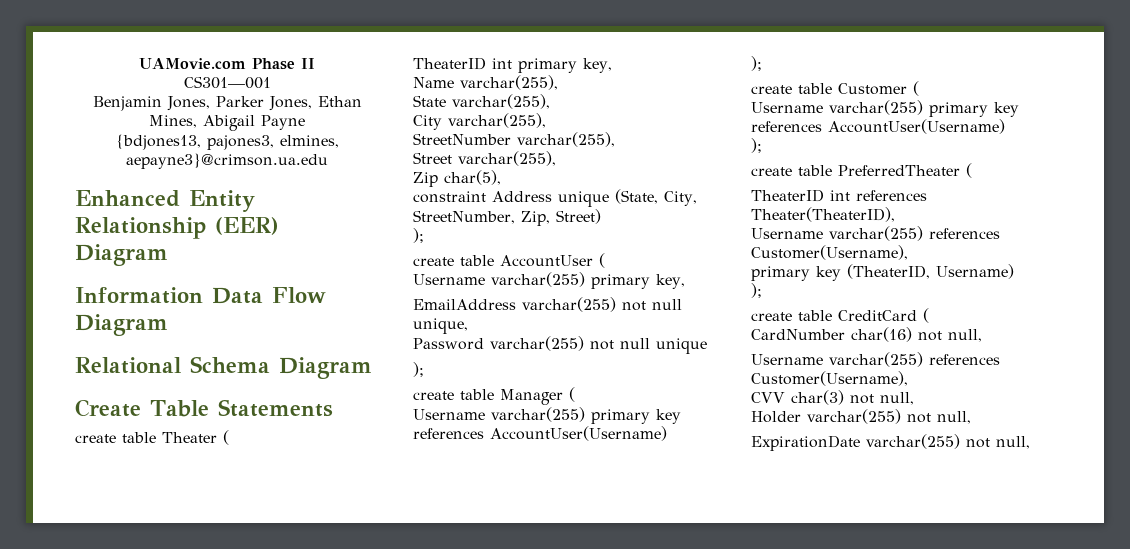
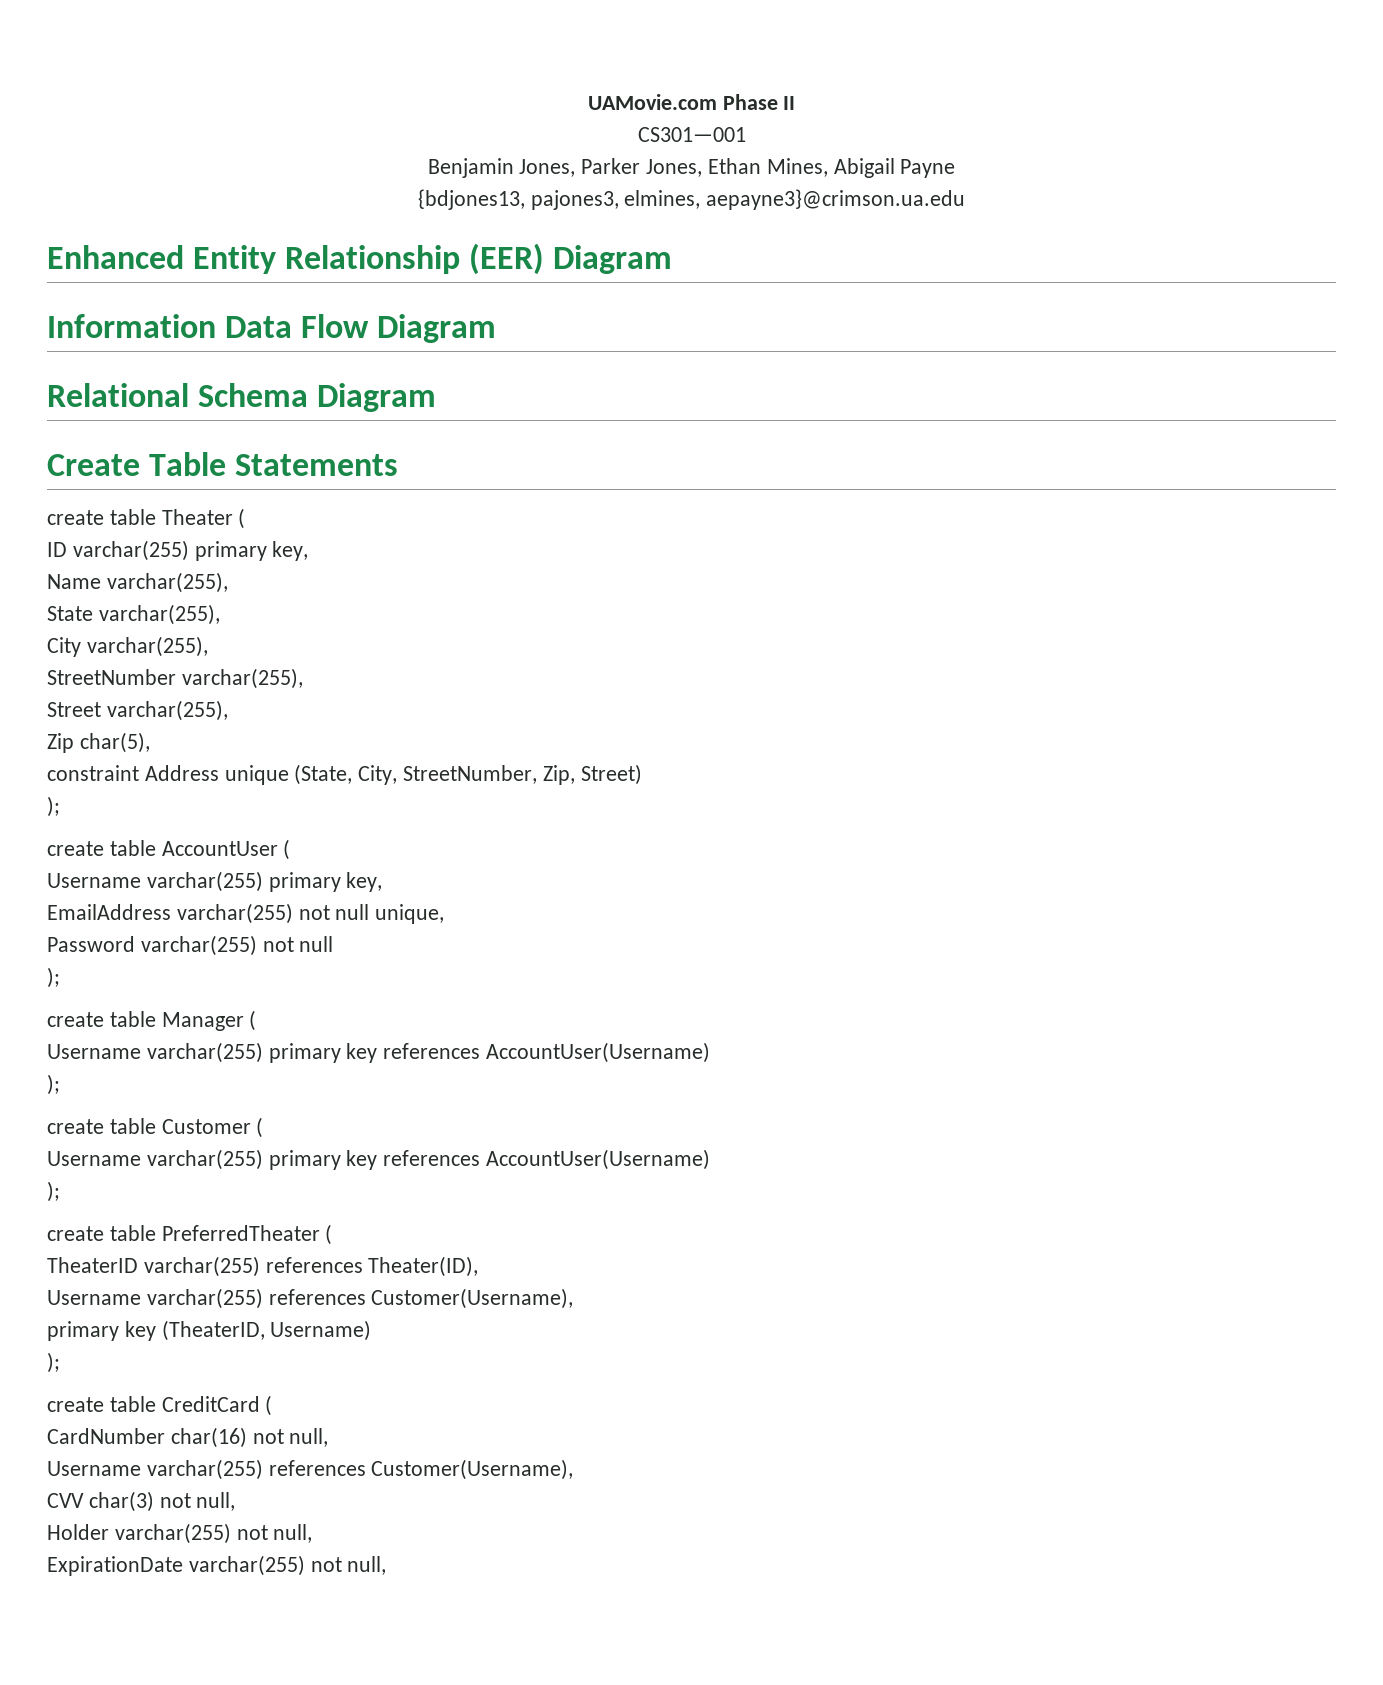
- TheaterID int primary key,
+ ID varchar(255) primary key,
- Password varchar(255) not null unique
+ Password varchar(255) not null
- TheaterID int references Theater(TheaterID),
+ TheaterID varchar(255) references Theater(ID),

